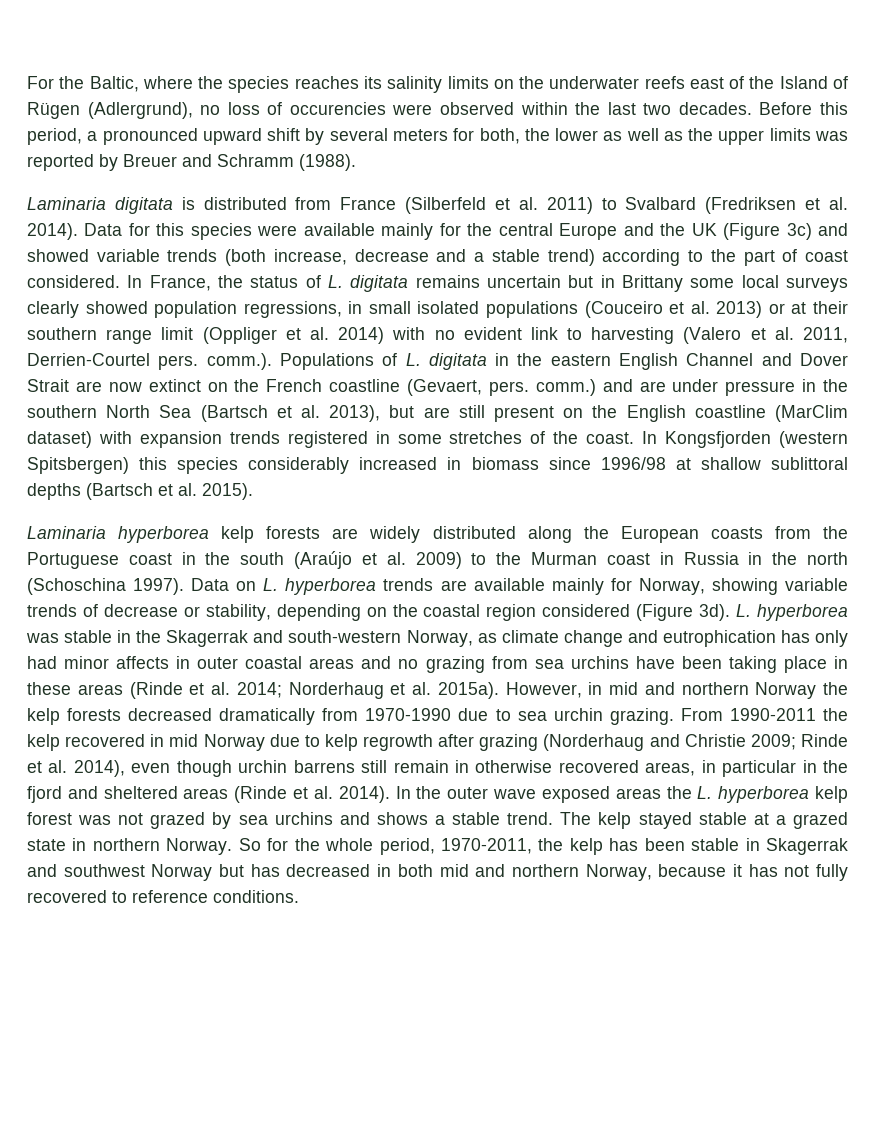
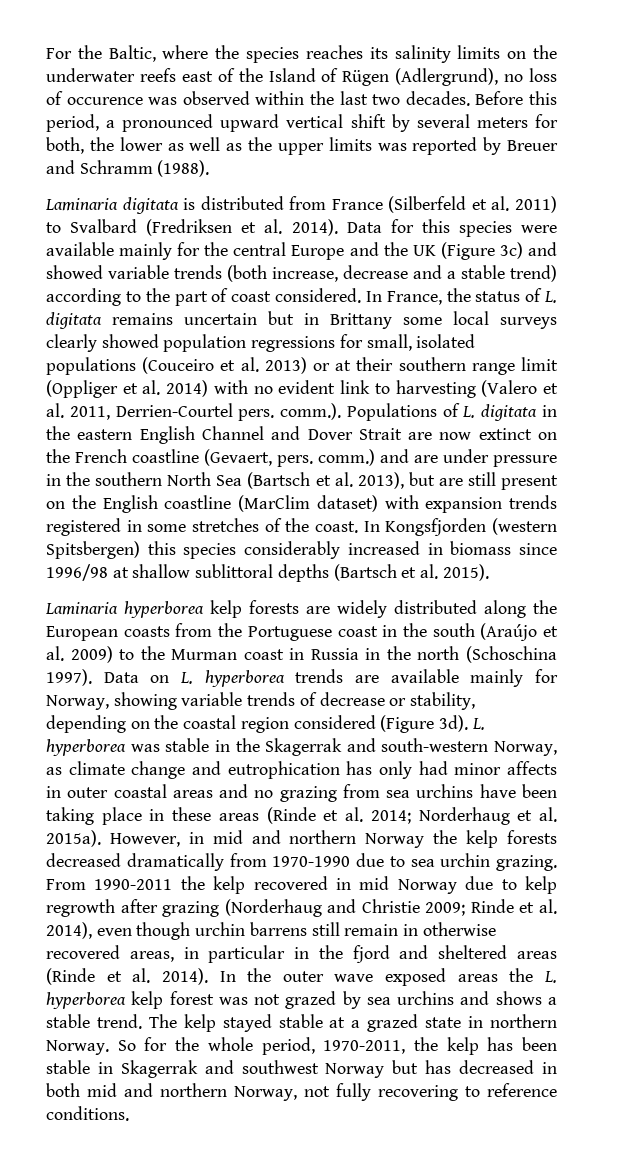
- For the Baltic, where the species reaches its salinity limits on the underwater reefs east of the Island of Rügen (Adlergrund), no loss of occurencies were observed within the last two decades.
+ For the Baltic, where the species reaches its salinity limits on the underwater reefs east of the Island of Rügen (Adlergrund), no loss of occurence was observed within the last two decades.
- Before this period, a pronounced upward shift by several meters for both, the lower as well as the upper limits was reported by Breuer and Schramm (1988).
+ Before this period, a pronounced upward vertical shift by several meters for both, the lower as well as the upper limits was reported by Breuer and Schramm (1988).
- In France, the status of L. digitata remains uncertain but in Brittany some local surveys clearly showed population regressions, in small isolated populations (Couceiro et al. 2013) or at their southern range limit (Oppliger et al. 2014) with no evident link to harvesting (Valero et al. 2011, Derrien-Courtel pers. comm.). Populations of L. digitata in the eastern English Channel and Dover Strait are now extinct on the French coastline (Gevaert, pers. comm.) and are under pressure in the southern North Sea (Bartsch et al. 2013), but are still present on the English coastline (MarClim dataset) with expansion trends registered in some stretches of the coast.
+ In France, the status of L. digitata remains uncertain but in Brittany some local surveys clearly showed population regressions for small, isolated populations (Couceiro et al. 2013) or at their southern range limit (Oppliger et al. 2014) with no evident link to harvesting (Valero et al. 2011, Derrien-Courtel pers. comm.). Populations of L. digitata in the eastern English Channel and Dover Strait are now extinct on the French coastline (Gevaert, pers. comm.) and are under pressure in the southern North Sea (Bartsch et al. 2013), but are still present on the English coastline (MarClim dataset) with expansion trends registered in some stretches of the coast.
- So for the whole period, 1970-2011, the kelp has been stable in Skagerrak and southwest Norway but has decreased in both mid and northern Norway, because it has not fully recovered to reference conditions.
+ So for the whole period, 1970-2011, the kelp has been stable in Skagerrak and southwest Norway but has decreased in both mid and northern Norway, not fully recovering to reference conditions.

